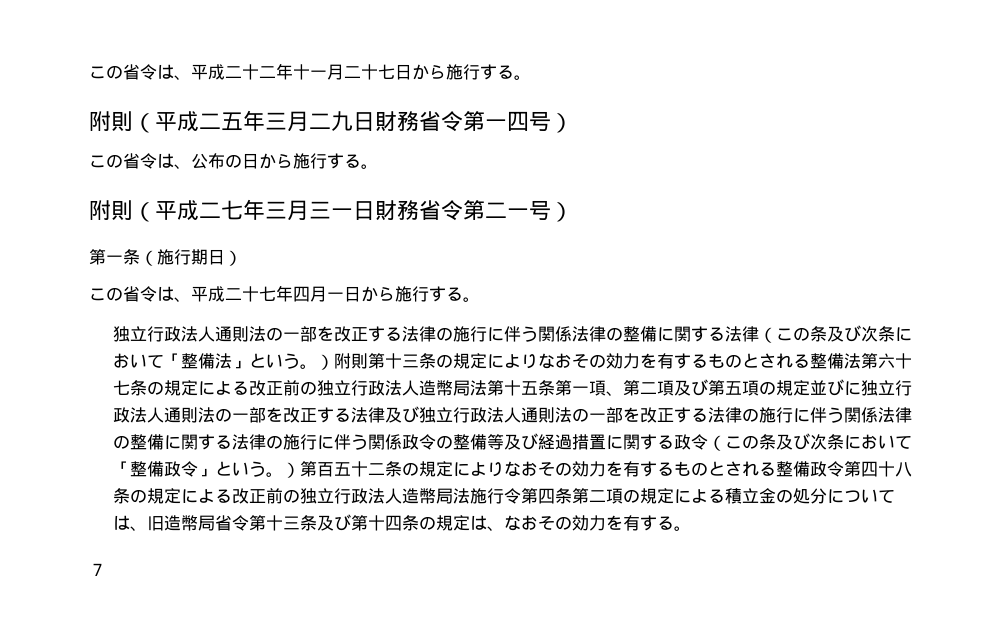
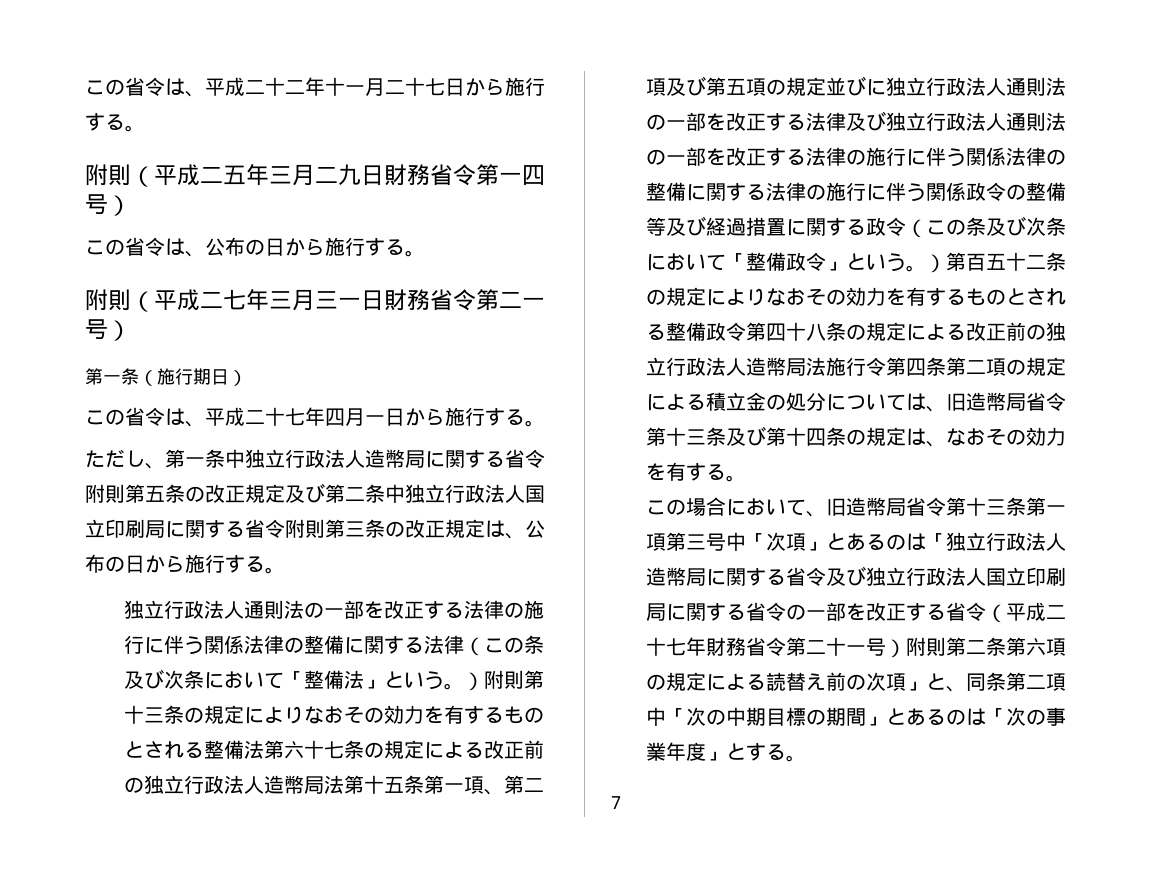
+ ただし、第一条中独立行政法人造幣局に関する省令附則第五条の改正規定及び第二条中独立行政法人国立印刷局に関する省令附則第三条の改正規定は、公布の日から施行する。
+ この場合において、旧造幣局省令第十三条第一項第三号中「次項」とあるのは「独立行政法人造幣局に関する省令及び独立行政法人国立印刷局に関する省令の一部を改正する省令（平成二十七年財務省令第二十一号）附則第二条第六項の規定による読替え前の次項」と、同条第二項中「次の中期目標の期間」とあるのは「次の事業年度」とする。

